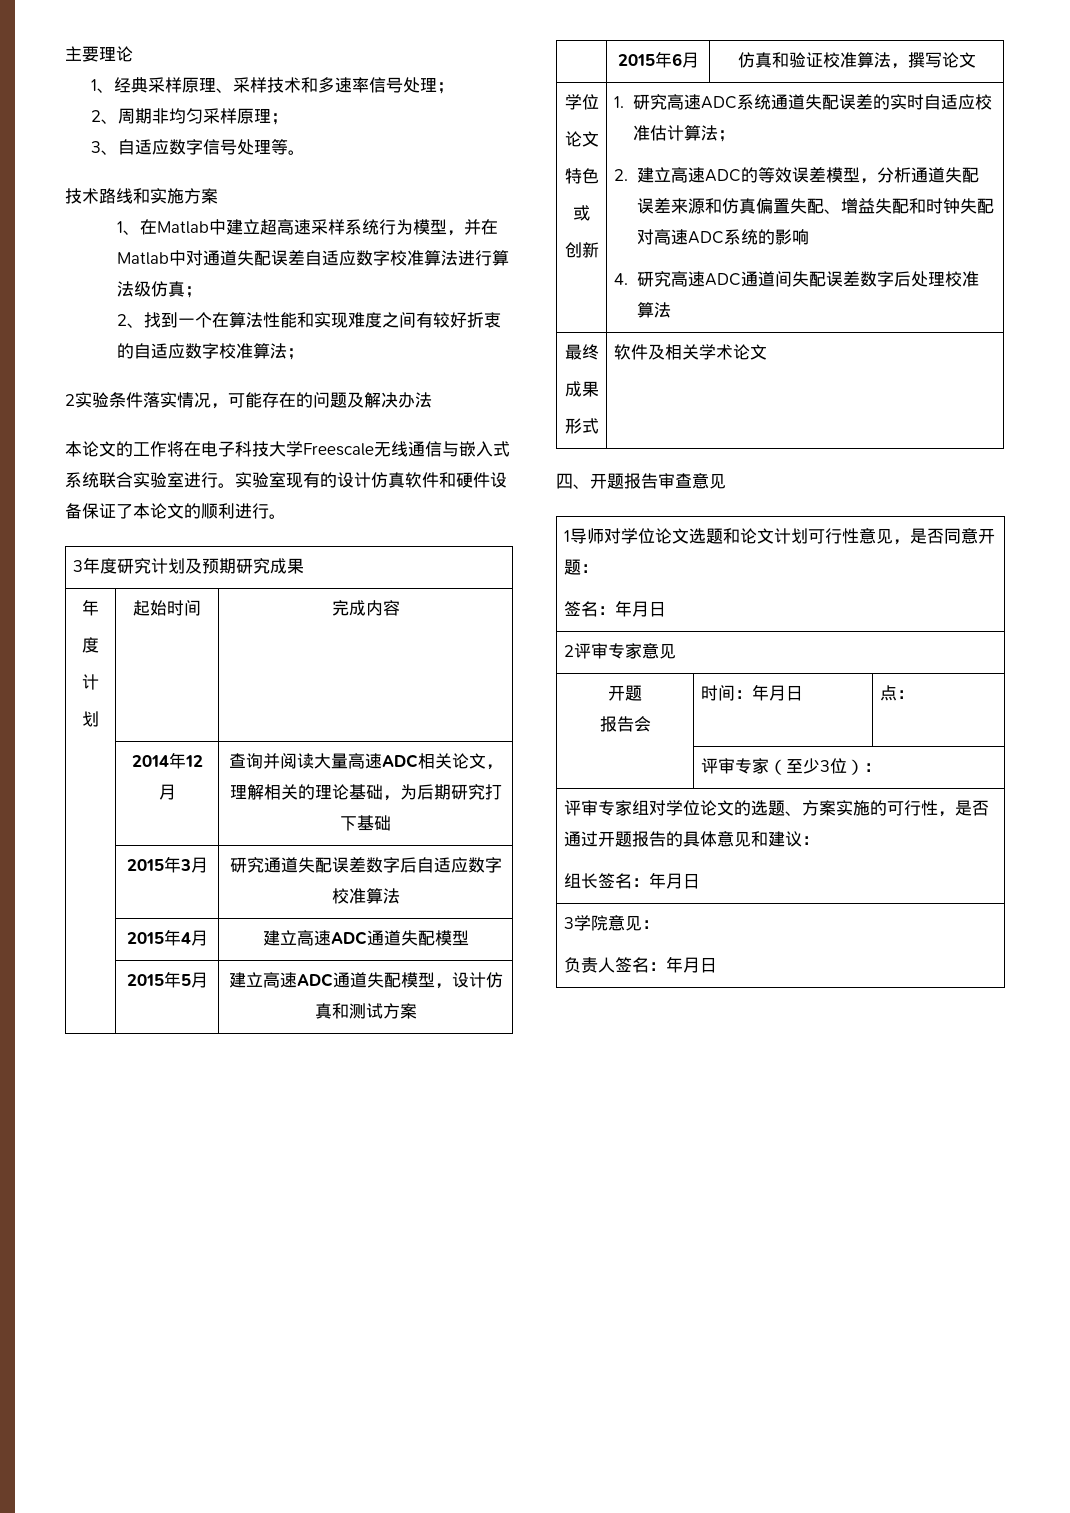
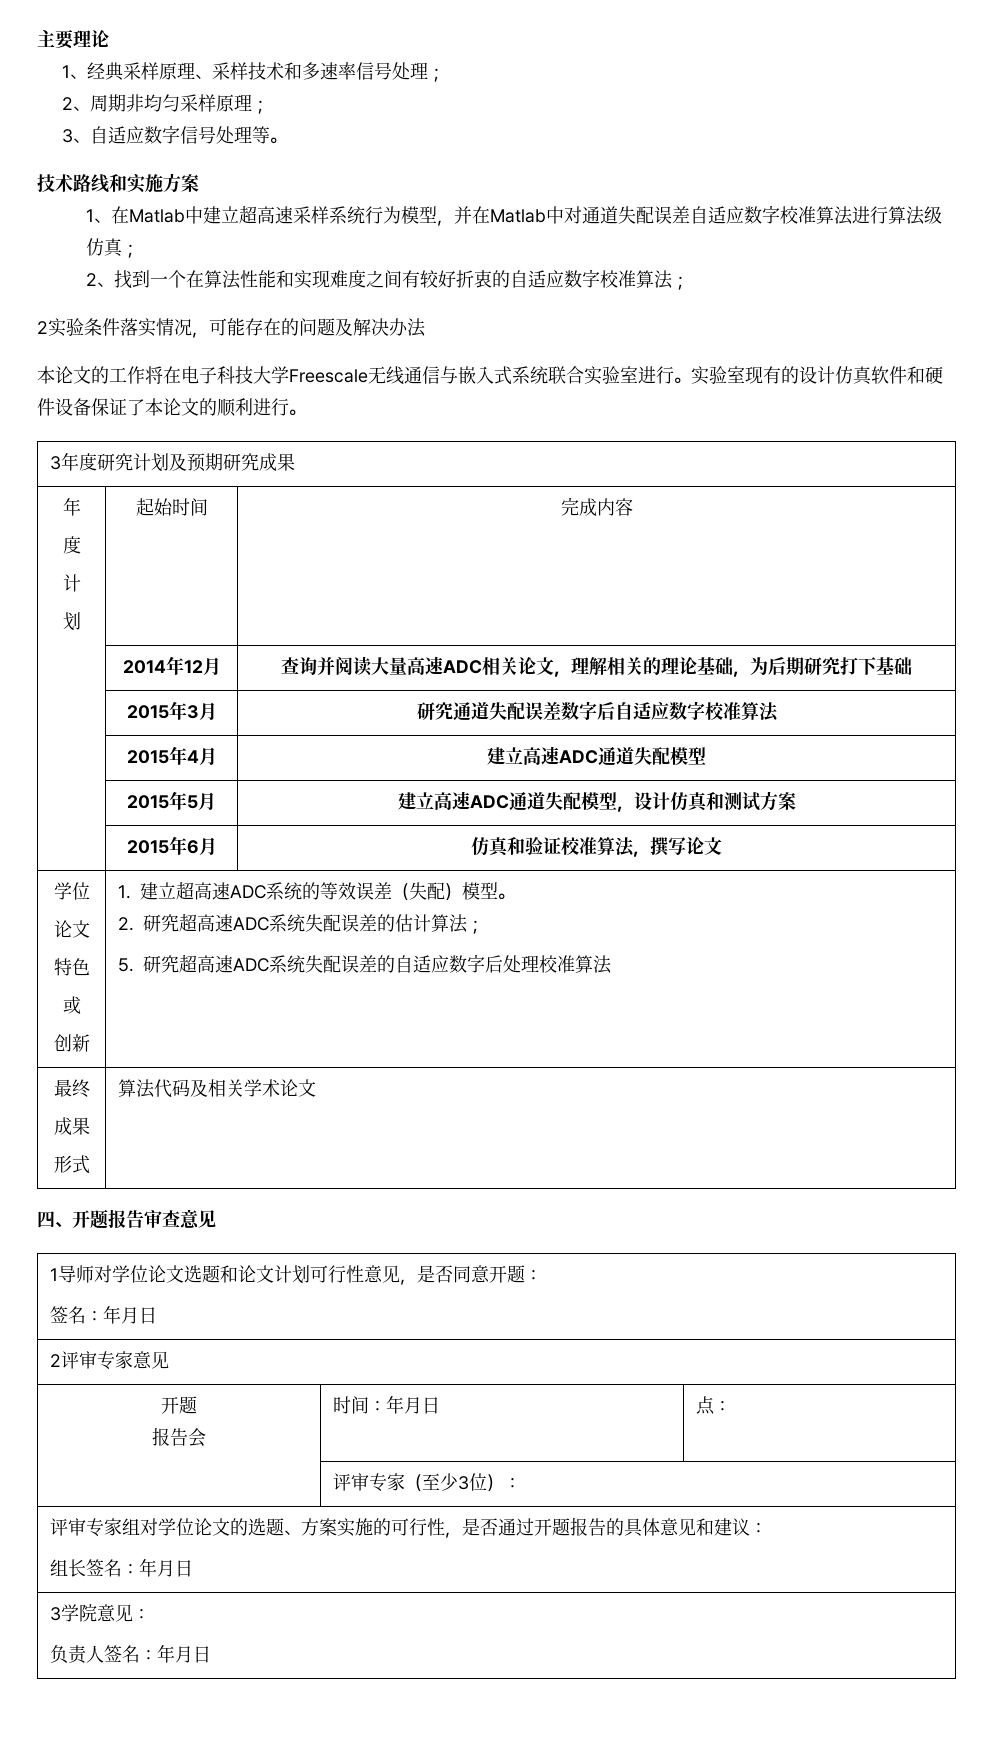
- 1.研究高速ADC系统通道失配误差的实时自适应校准估计算法；
- 2.建立高速ADC的等效误差模型，分析通道失配误差来源和仿真偏置失配、增益失配和时钟失配对高速ADC系统的影响
- 4.研究高速ADC通道间失配误差数字后处理校准算法
+ 1.建立超高速ADC系统的等效误差（失配）模型。
+ 2.研究超高速ADC系统失配误差的估计算法；
+ 5.研究超高速ADC系统失配误差的自适应数字后处理校准算法
  最终
  成果
- 形式 | 软件及相关学术论文
+ 形式 | 算法代码及相关学术论文

